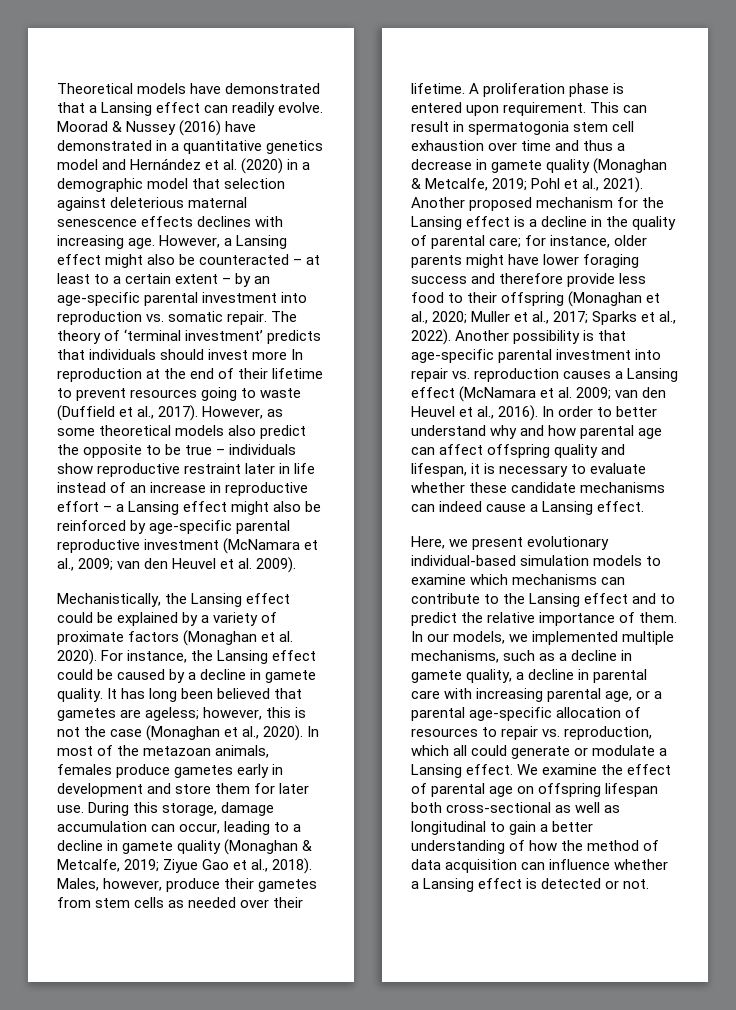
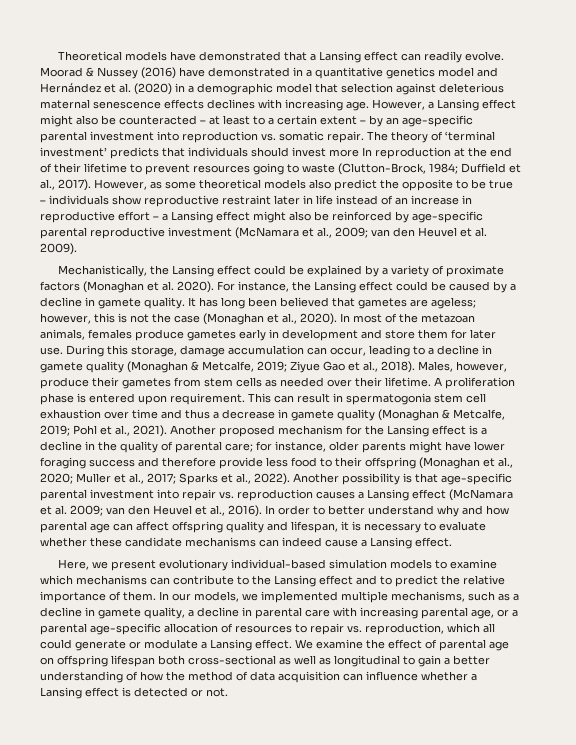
- The theory of ‘terminal investment’ predicts that individuals should invest more In reproduction at the end of their lifetime to prevent resources going to waste (Duffield et al., 2017).
+ The theory of ‘terminal investment’ predicts that individuals should invest more In reproduction at the end of their lifetime to prevent resources going to waste (Clutton-Brock, 1984; Duffield et al., 2017).

